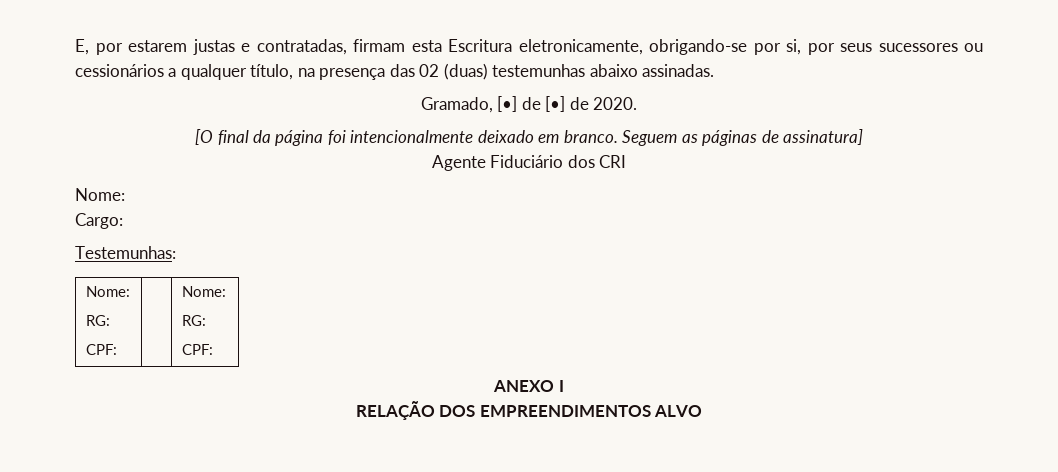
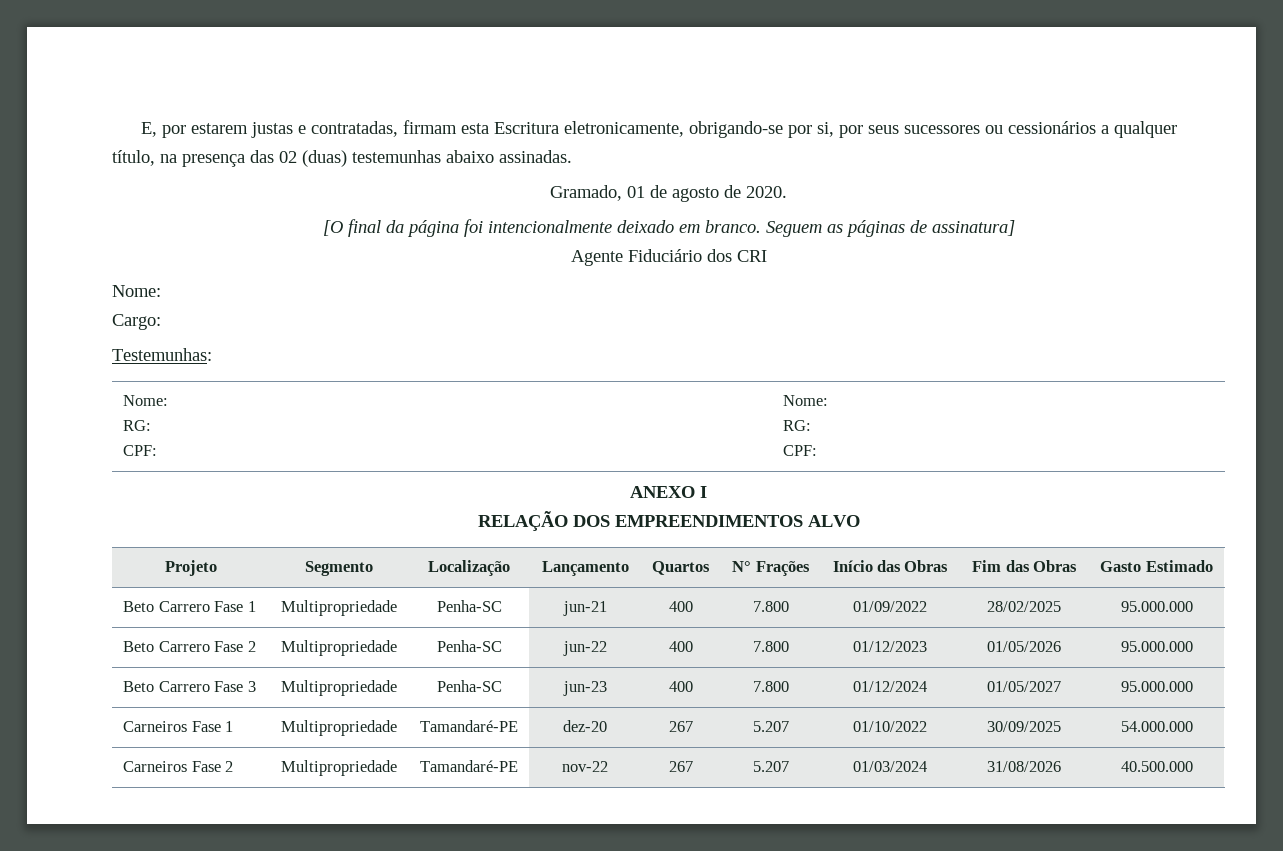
- Gramado, [•] de [•] de 2020.
+ Gramado, 01 de agosto de 2020.
+ Projeto | Segmento | Localização | Lançamento | Quartos | N° Frações | Início das Obras | Fim das Obras | Gasto Estimado
+ Beto Carrero Fase 1 | Multipropriedade | Penha-SC | jun-21 | 400 | 7.800 | 01/09/2022 | 28/02/2025 | 95.000.000
+ Beto Carrero Fase 2 | Multipropriedade | Penha-SC | jun-22 | 400 | 7.800 | 01/12/2023 | 01/05/2026 | 95.000.000
+ Beto Carrero Fase 3 | Multipropriedade | Penha-SC | jun-23 | 400 | 7.800 | 01/12/2024 | 01/05/2027 | 95.000.000
+ Carneiros Fase 1 | Multipropriedade | Tamandaré-PE | dez-20 | 267 | 5.207 | 01/10/2022 | 30/09/2025 | 54.000.000
+ Carneiros Fase 2 | Multipropriedade | Tamandaré-PE | nov-22 | 267 | 5.207 | 01/03/2024 | 31/08/2026 | 40.500.000

